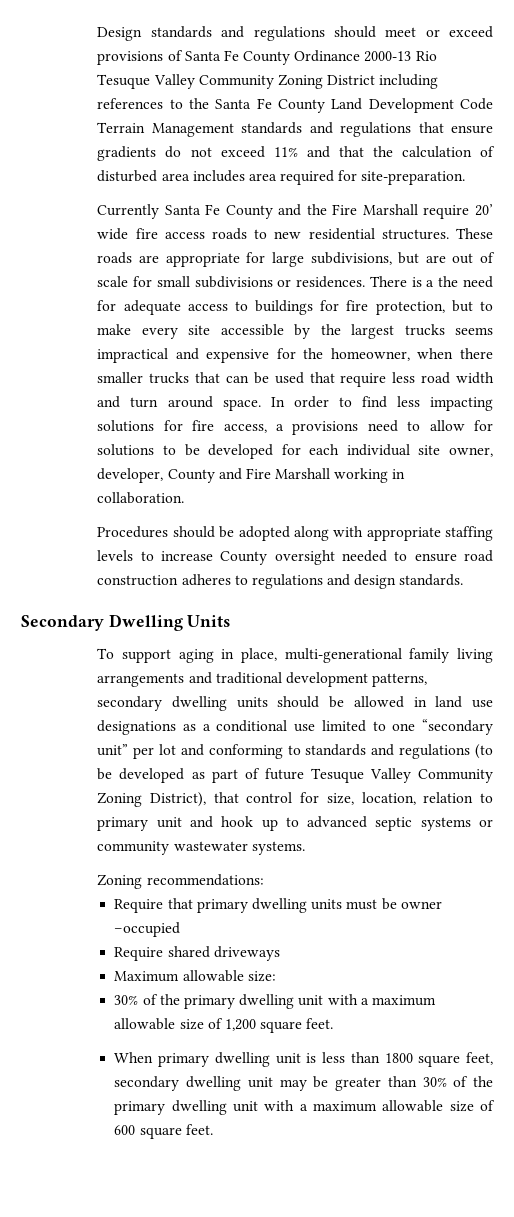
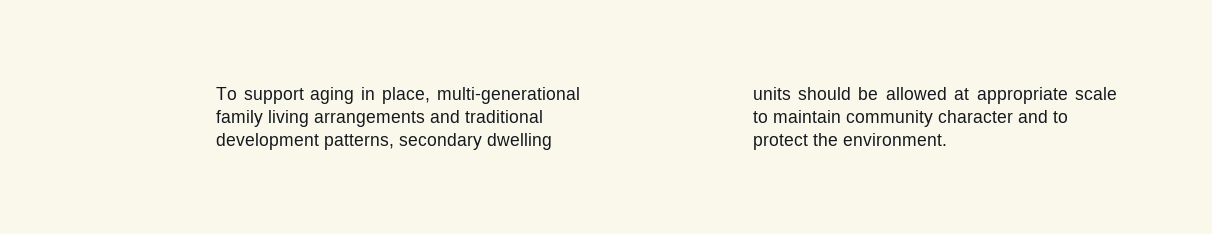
- Design standards and regulations should meet or exceed provisions of Santa Fe County Ordinance 2000-13 Rio Tesuque Valley Community Zoning District including references to the Santa Fe County Land Development Code Terrain Management standards and regulations that ensure gradients do not exceed 11% and that the calculation of disturbed area includes area required for site-preparation.
- Currently Santa Fe County and the Fire Marshall require 20’ wide fire access roads to new residential structures. These roads are appropriate for large subdivisions, but are out of scale for small subdivisions or residences. There is a the need for adequate access to buildings for fire protection, but to make every site accessible by the largest trucks seems impractical and expensive for the homeowner, when there smaller trucks that can be used that require less road width and turn around space. In order to find less impacting solutions for fire access, a provisions need to allow for solutions to be developed for each individual site owner, developer, County and Fire Marshall working in collaboration.
- Procedures should be adopted along with appropriate staffing levels to increase County oversight needed to ensure road construction adheres to regulations and design standards.
- Secondary Dwelling Units
- To support aging in place, multi-generational family living arrangements and traditional development patterns, secondary dwelling units should be allowed in land use designations as a conditional use limited to one “secondary unit” per lot and conforming to standards and regulations (to be developed as part of future Tesuque Valley Community Zoning District), that control for size, location, relation to primary unit and hook up to advanced septic systems or community wastewater systems.
- Zoning recommendations:
- Require that primary dwelling units must be owner –occupied
- Require shared driveways
- Maximum allowable size:
- 30% of the primary dwelling unit with a maximum allowable size of 1,200 square feet.
- When primary dwelling unit is less than 1800 square feet, secondary dwelling unit may be greater than 30% of the primary dwelling unit with a maximum allowable size of 600 square feet.
+ To support aging in place, multi-generational family living arrangements and traditional development patterns, secondary dwelling units should be allowed at appropriate scale to maintain community character and to protect the environment.

